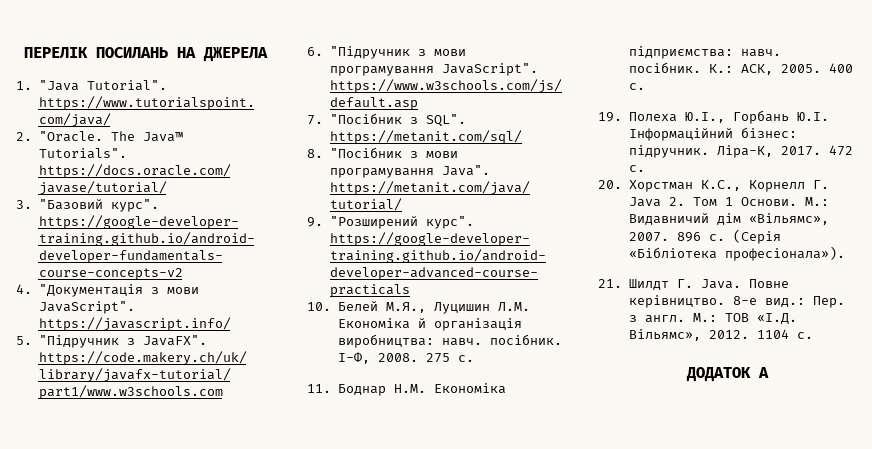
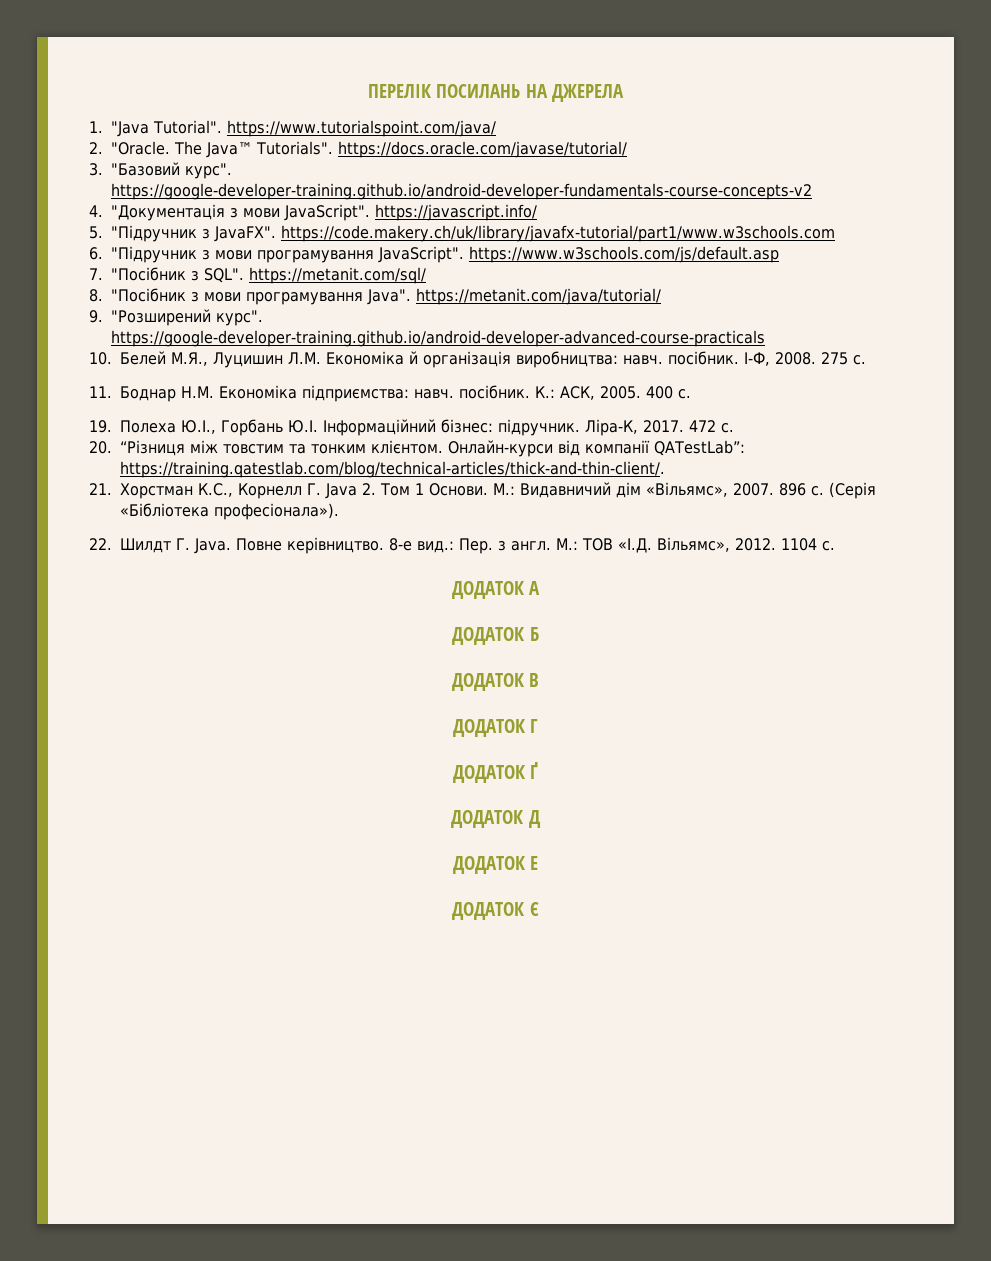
- 20. Хорстман К.С., Корнелл Г. Java 2. Том 1 Основи.
+ 20. “Різниця між товстим та тонким клієнтом. Онлайн-курси від компанії QATestLab”: https://training.qatestlab.com/blog/technical-articles/thick-and-thin-client/.
+ 21. Хорстман К.С., Корнелл Г. Java 2. Том 1 Основи.
- 21. Шилдт Г. Java.
+ 22. Шилдт Г. Java.
+ ДОДАТОК Б
+ ДОДАТОК В
+ ДОДАТОК Г
+ ДОДАТОК Ґ
+ ДОДАТОК Д
+ ДОДАТОК Е
+ ДОДАТОК Є

